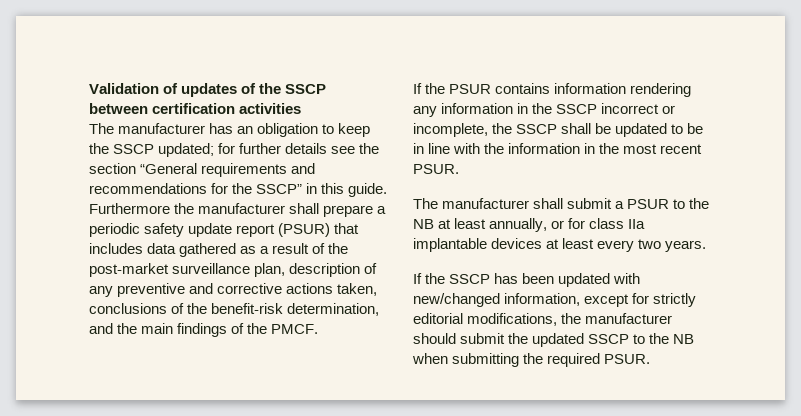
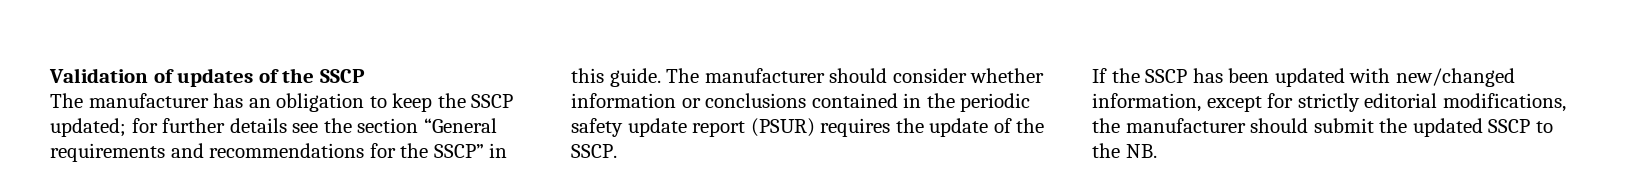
- Validation of updates of the SSCP between certification activities
+ Validation of updates of the SSCP
- Furthermore the manufacturer shall prepare a periodic safety update report (PSUR) that includes data gathered as a result of the post-market surveillance plan, description of any preventive and corrective actions taken, conclusions of the benefit-risk determination, and the main findings of the PMCF.
- If the PSUR contains information rendering any information in the SSCP incorrect or incomplete, the SSCP shall be updated to be in line with the information in the most recent PSUR.
- The manufacturer shall submit a PSUR to the NB at least annually, or for class IIa implantable devices at least every two years.
+ The manufacturer should consider whether information or conclusions contained in the periodic safety update report (PSUR) requires the update of the SSCP.
- If the SSCP has been updated with new/changed information, except for strictly editorial modifications, the manufacturer should submit the updated SSCP to the NB when submitting the required PSUR.
+ If the SSCP has been updated with new/changed information, except for strictly editorial modifications, the manufacturer should submit the updated SSCP to the NB.

